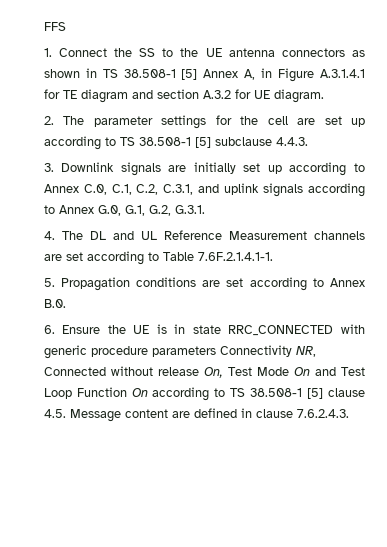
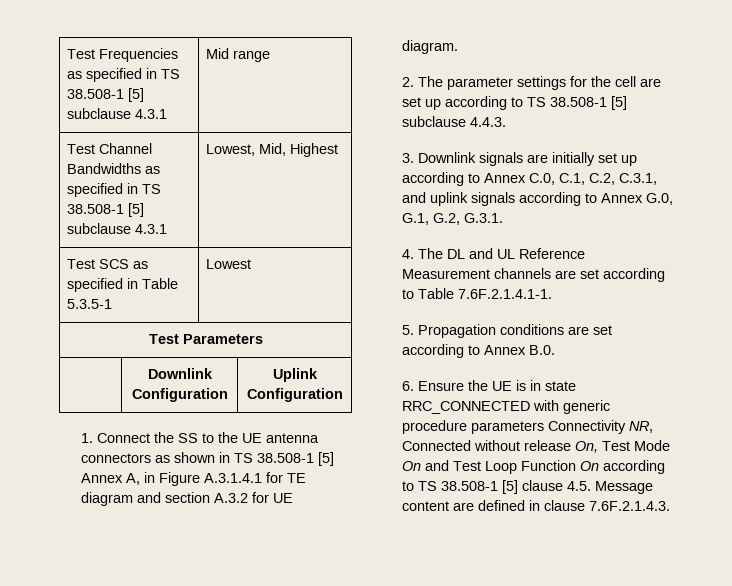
- FFS
+ Test Frequencies as specified in TS 38.508-1 [5] subclause 4.3.1 | Mid range
+ Test Channel Bandwidths as specified in TS 38.508-1 [5] subclause 4.3.1 | Lowest, Mid, Highest
+ Test SCS as specified in Table 5.3.5-1 | Lowest
+ Test Parameters
+ | Downlink Configuration | Uplink Configuration
- 6. Ensure the UE is in state RRC_CONNECTED with generic procedure parameters Connectivity NR, Connected without release On, Test Mode On and Test Loop Function On according to TS 38.508-1 [5] clause 4.5. Message content are defined in clause 7.6.2.4.3.
+ 6. Ensure the UE is in state RRC_CONNECTED with generic procedure parameters Connectivity NR, Connected without release On, Test Mode On and Test Loop Function On according to TS 38.508-1 [5] clause 4.5. Message content are defined in clause 7.6F.2.1.4.3.

